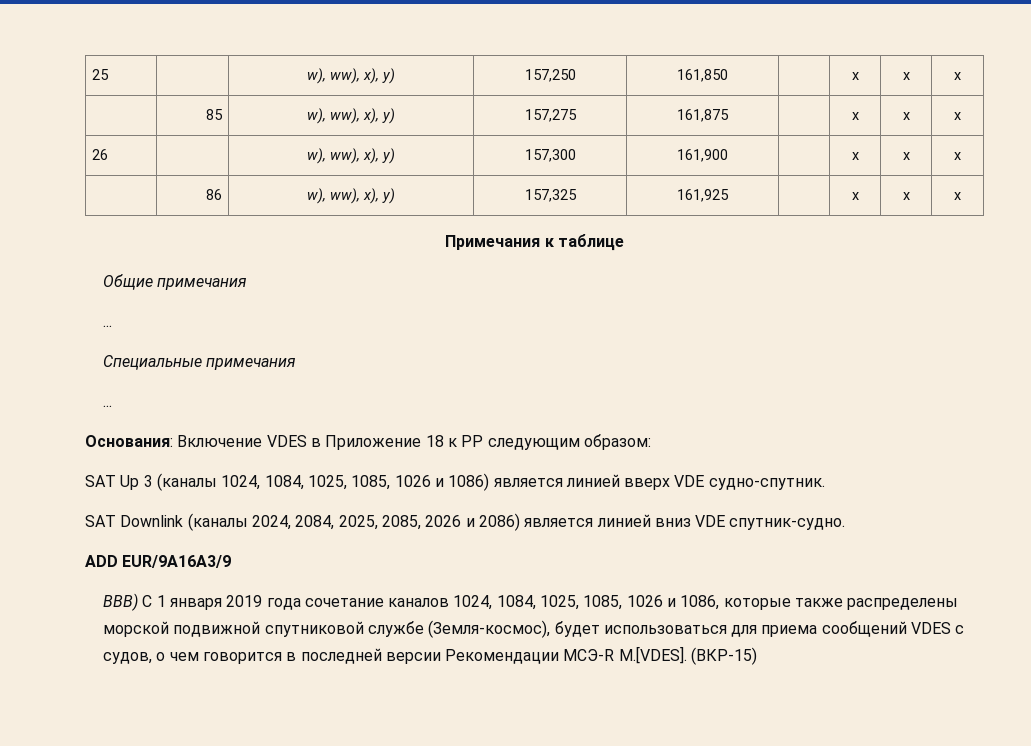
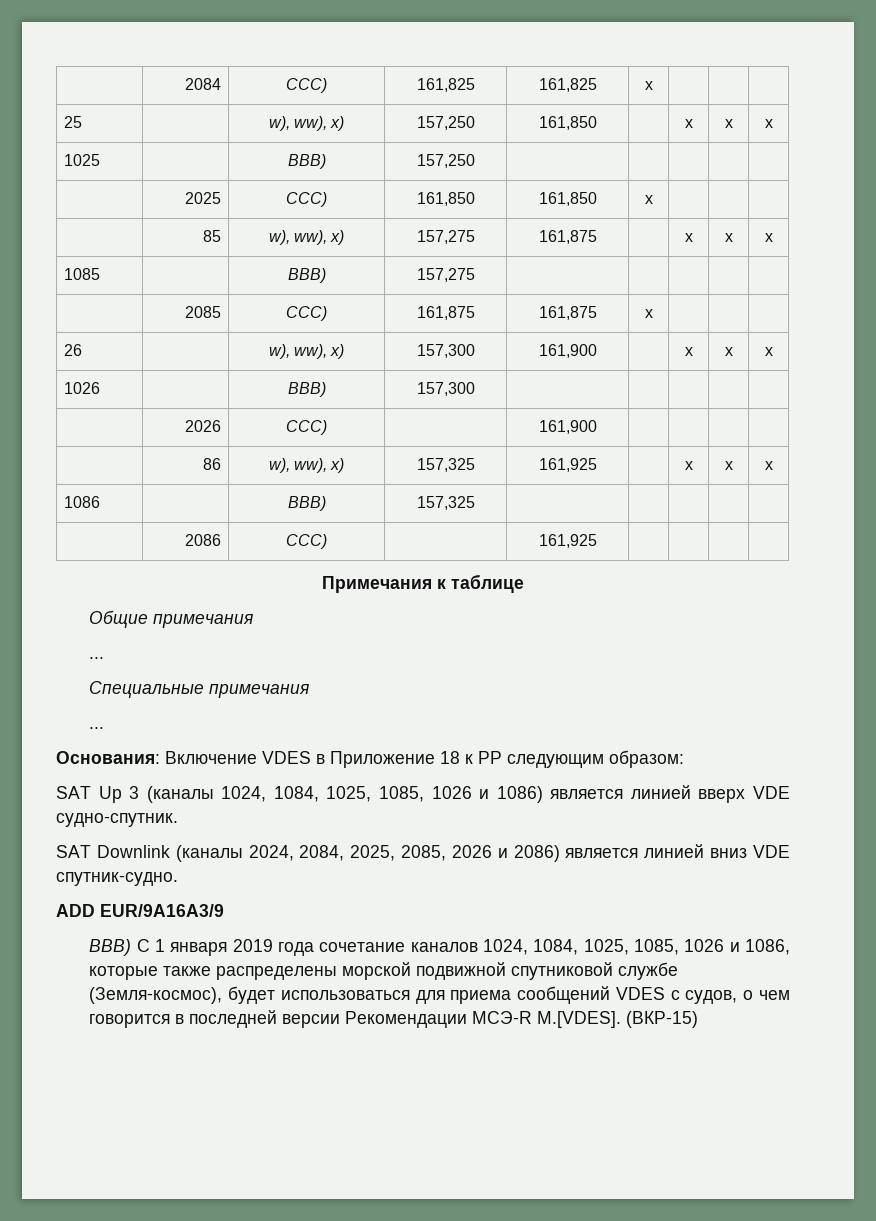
+ | 2084 | ССС) | 161,825 | 161,825 | х | | |
- 25 | | w), ww), x), y) | 157,250 | 161,850 | | х | х | х
+ 25 | | w), ww), x) | 157,250 | 161,850 | | х | х | х
+ 1025 | | ВВВ) | 157,250 | | | | |
+ | 2025 | ССС) | 161,850 | 161,850 | х | | |
- | 85 | w), ww), x), y) | 157,275 | 161,875 | | х | х | х
+ | 85 | w), ww), x) | 157,275 | 161,875 | | х | х | х
+ 1085 | | ВВВ) | 157,275 | | | | |
+ | 2085 | ССС) | 161,875 | 161,875 | х | | |
- 26 | | w), ww), x), y) | 157,300 | 161,900 | | х | х | х
+ 26 | | w), ww), x) | 157,300 | 161,900 | | х | х | х
+ 1026 | | ВВВ) | 157,300 | | | | |
+ | 2026 | ССС) | | 161,900 | | | |
- | 86 | w), ww), x), y) | 157,325 | 161,925 | | х | х | х
+ | 86 | w), ww), x) | 157,325 | 161,925 | | х | х | х
+ 1086 | | ВВВ) | 157,325 | | | | |
+ | 2086 | ССС) | | 161,925 | | | |

